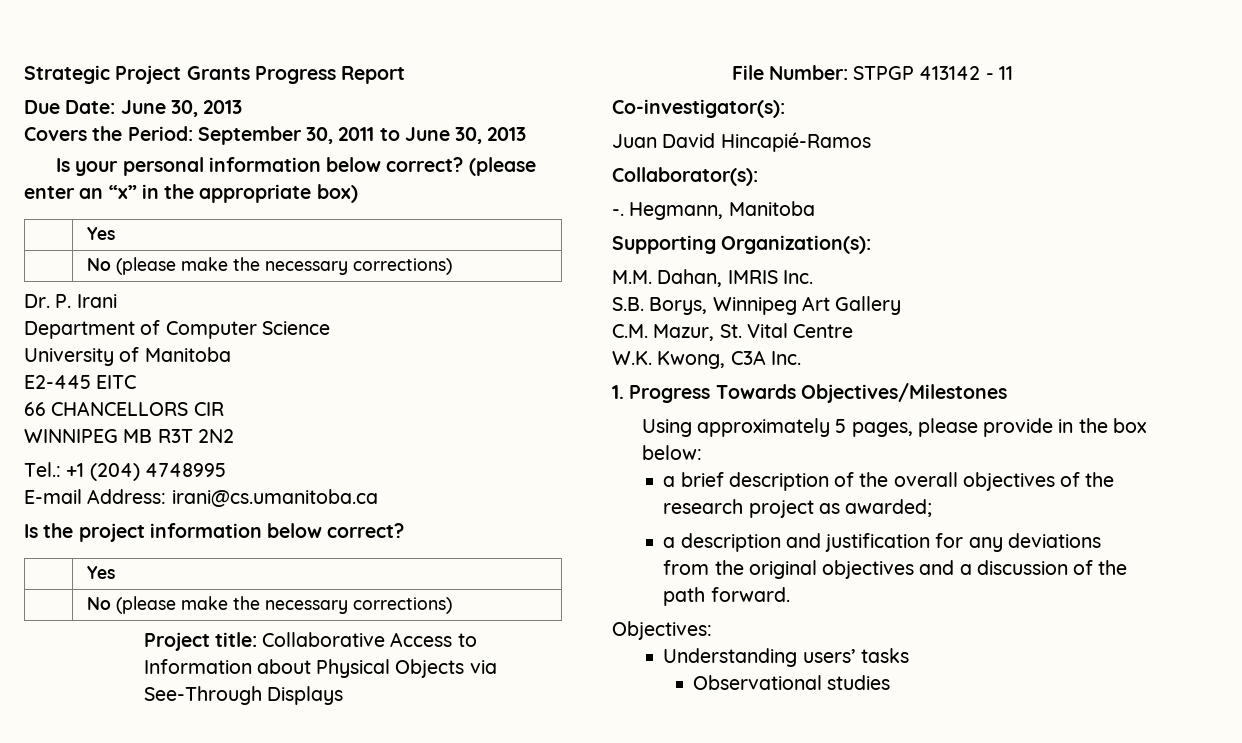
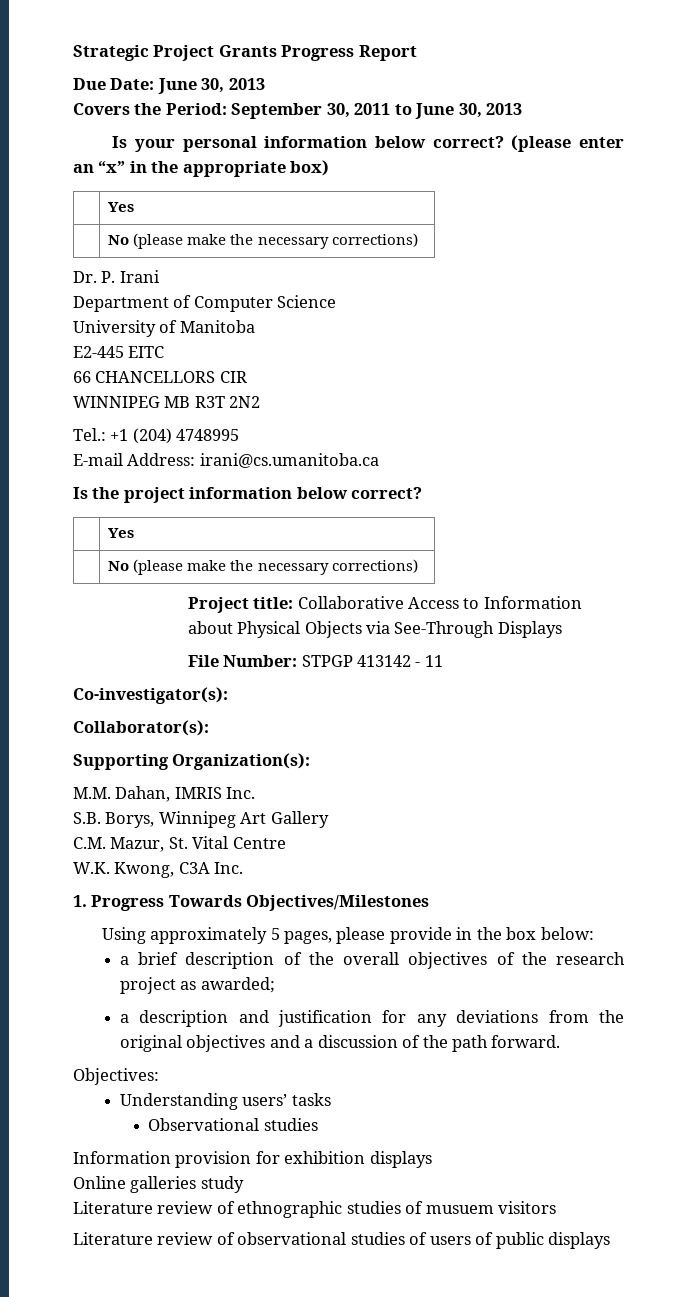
- Juan David Hincapié-Ramos
  Collaborator(s):
- -. Hegmann, Manitoba
+ Information provision for exhibition displays
+ Online galleries study
+ Literature review of ethnographic studies of musuem visitors
+ Literature review of observational studies of users of public displays

